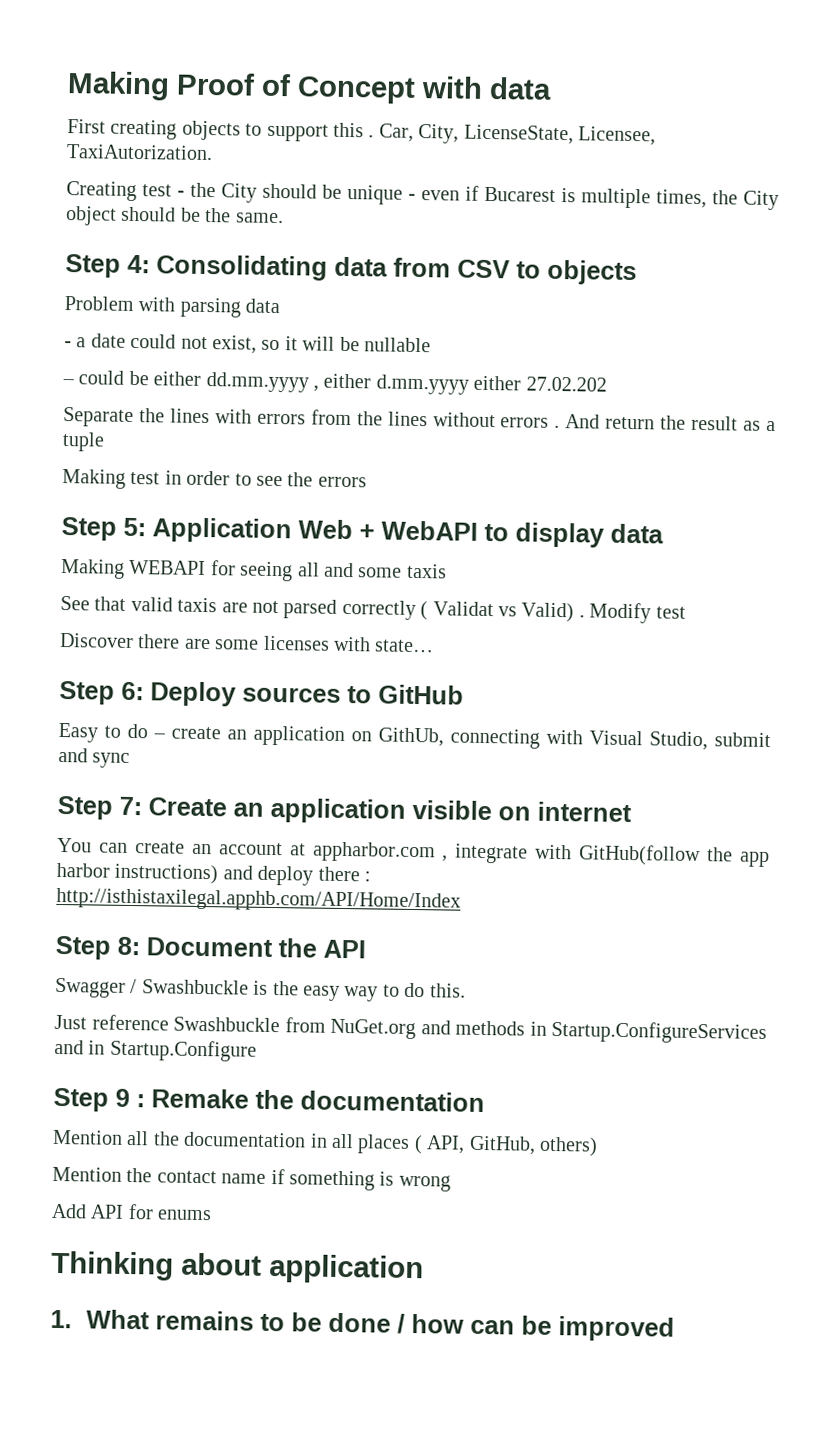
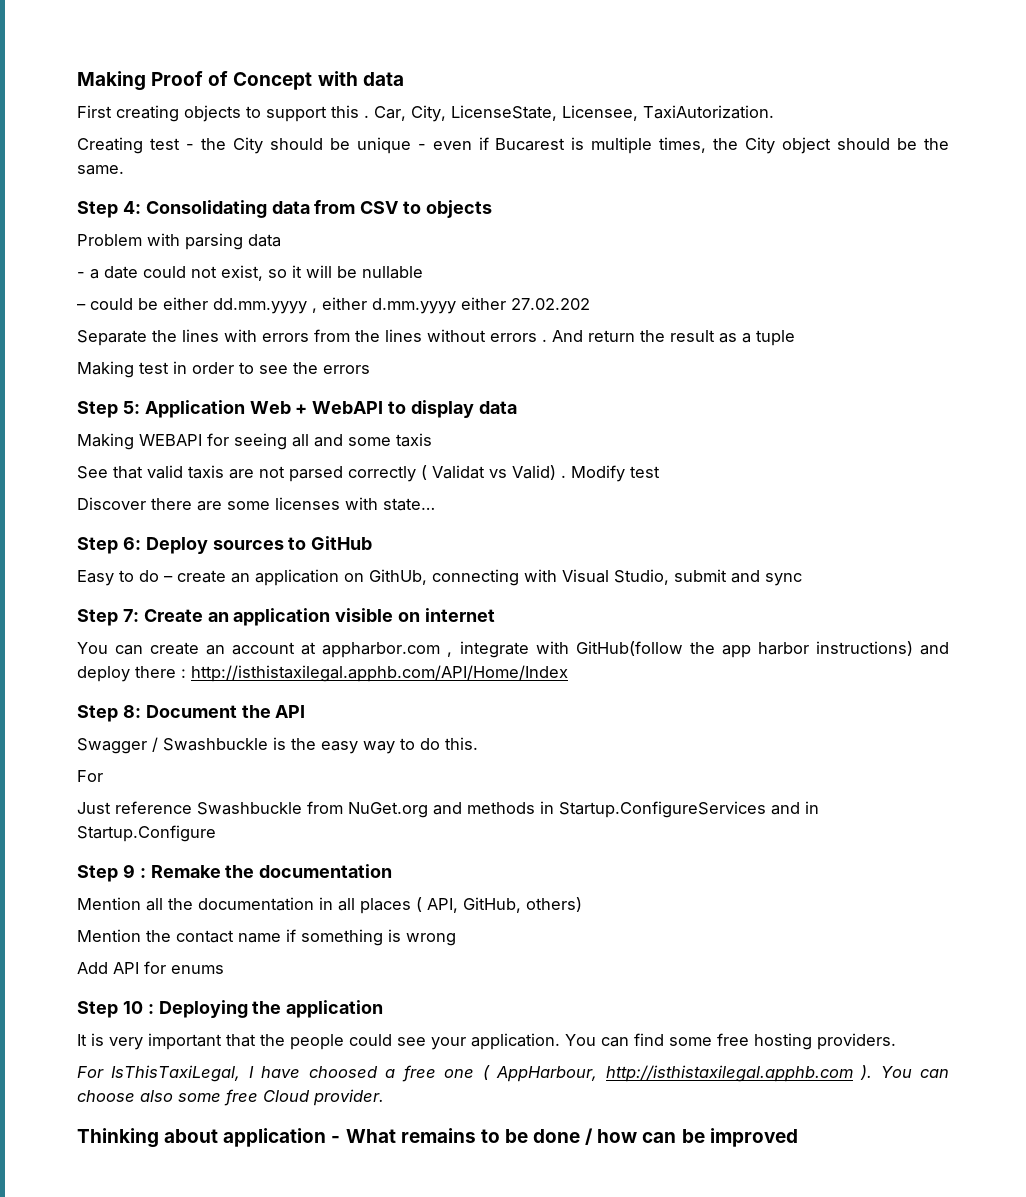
  Swagger / Swashbuckle is the easy way to do this.
+ For
+ Step 10 : Deploying the application
+ It is very important that the people could see your application. You can find some free hosting providers.
+ For IsThisTaxiLegal, I have choosed a free one ( AppHarbour, http://isthistaxilegal.apphb.com ). You can choose also some free Cloud provider.
- Thinking about application
- 1. What remains to be done / how can be improved
+ Thinking about application - What remains to be done / how can be improved

